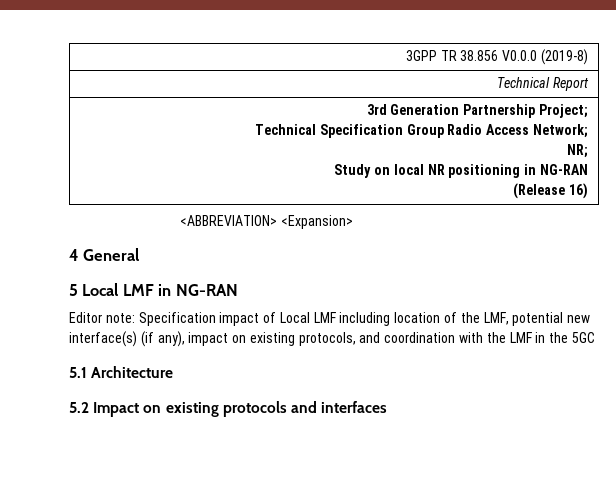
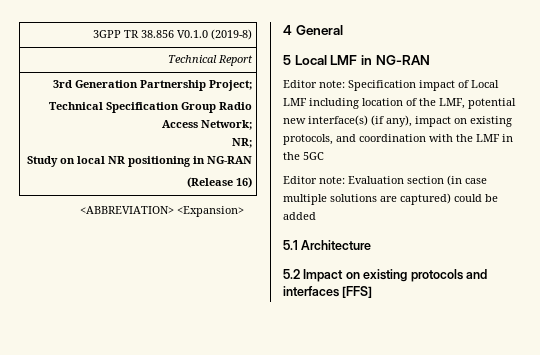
- 3GPP TR 38.856 V0.0.0 (2019-8)
+ 3GPP TR 38.856 V0.1.0 (2019-8)
+ Editor note: Evaluation section (in case multiple solutions are captured) could be added
- 5.2 Impact on existing protocols and interfaces
+ 5.2 Impact on existing protocols and interfaces [FFS]

